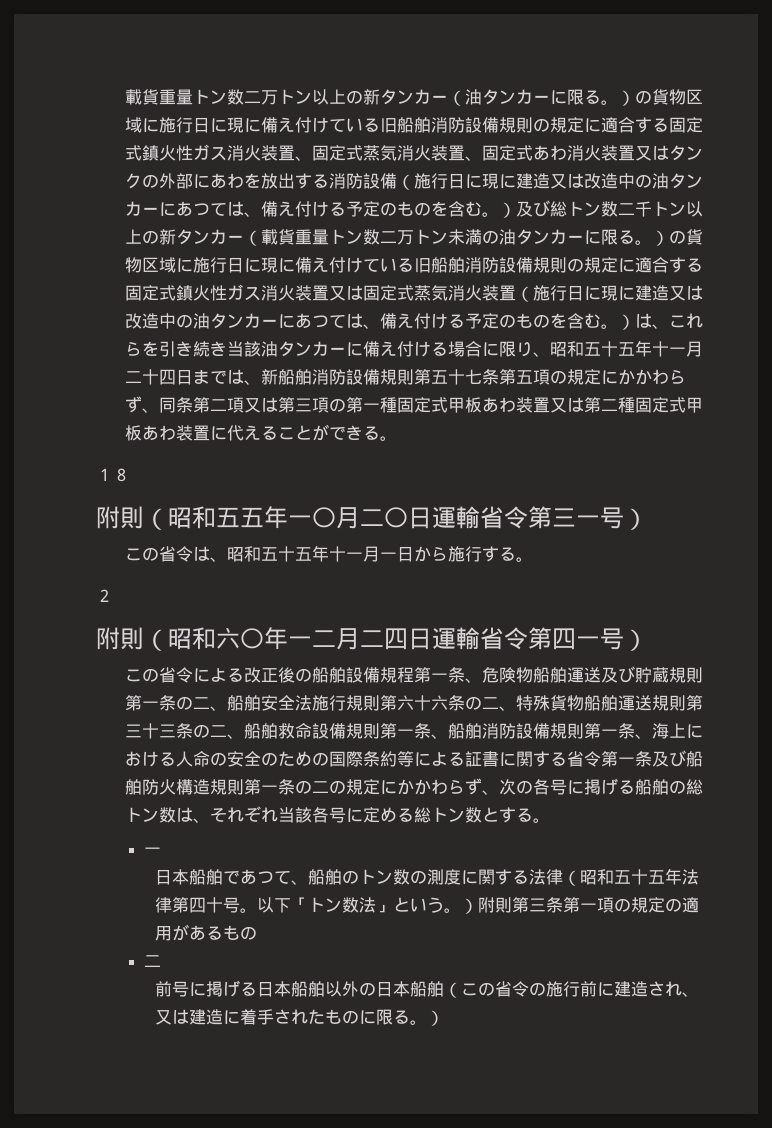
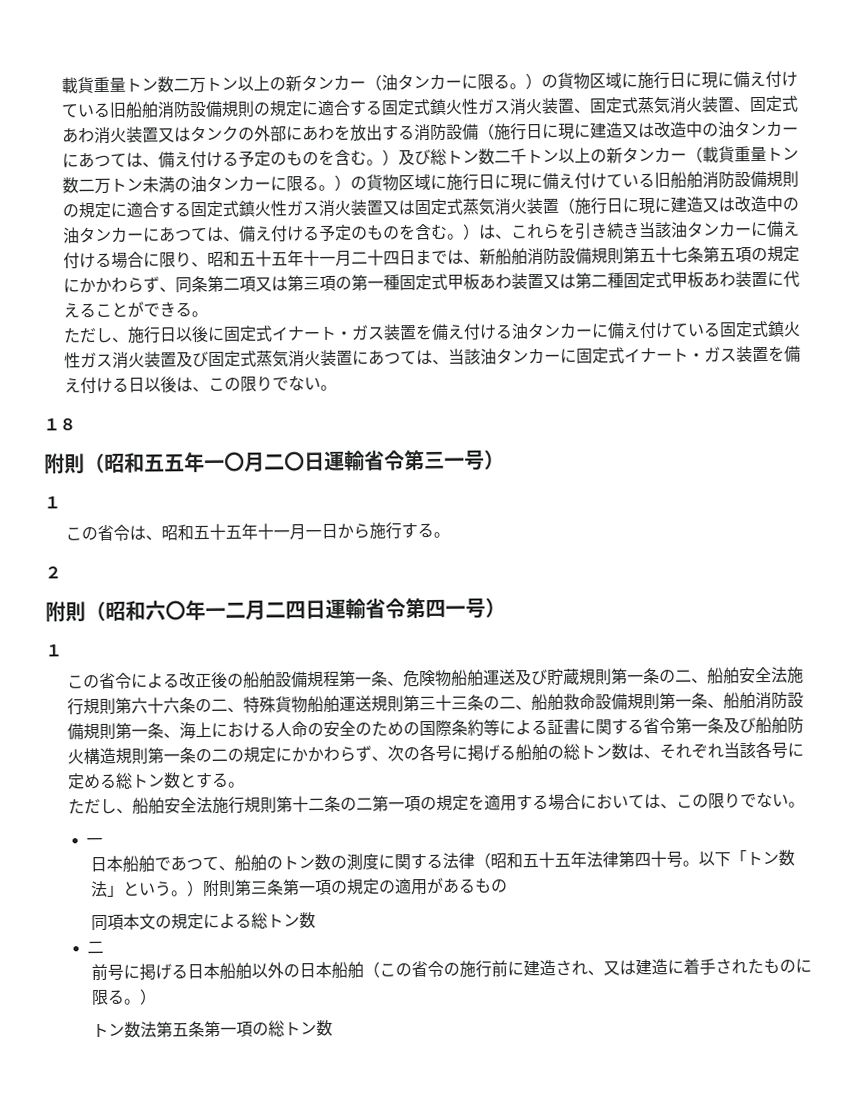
+ ただし、施行日以後に固定式イナート・ガス装置を備え付ける油タンカーに備え付けている固定式鎮火性ガス消火装置及び固定式蒸気消火装置にあつては、当該油タンカーに固定式イナート・ガス装置を備え付ける日以後は、この限りでない。
  附則（昭和五五年一〇月二〇日運輸省令第三一号）
+ １
  附則（昭和六〇年一二月二四日運輸省令第四一号）
+ １
+ ただし、船舶安全法施行規則第十二条の二第一項の規定を適用する場合においては、この限りでない。
+ 同項本文の規定による総トン数
+ トン数法第五条第一項の総トン数

